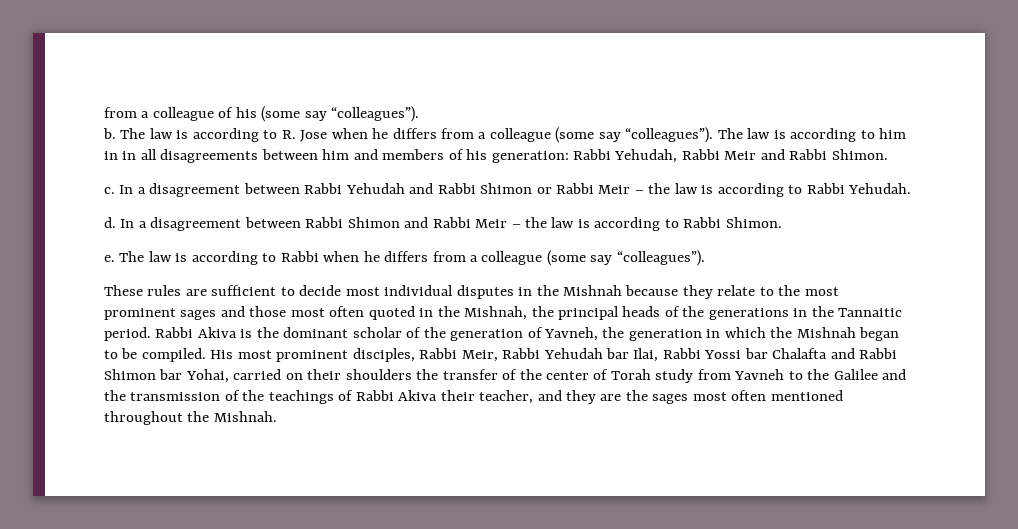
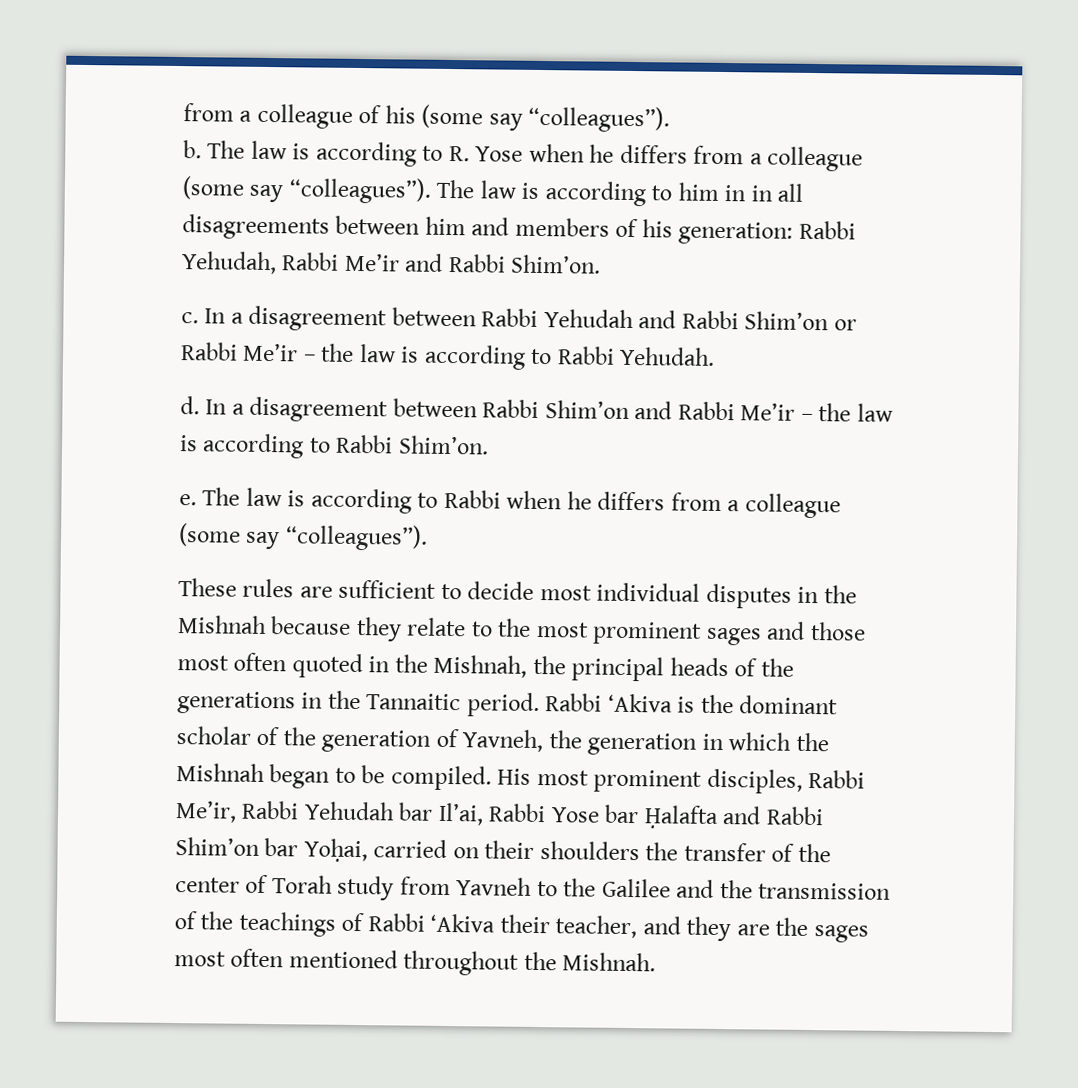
- The law is according to R. Jose when he differs from a colleague (some say “colleagues”).
+ The law is according to R. Yose when he differs from a colleague (some say “colleagues”).
- The law is according to him in in all disagreements between him and members of his generation: Rabbi Yehudah, Rabbi Meir and Rabbi Shimon.
+ The law is according to him in in all disagreements between him and members of his generation: Rabbi Yehudah, Rabbi Me’ir and Rabbi Shim’on.
- In a disagreement between Rabbi Yehudah and Rabbi Shimon or Rabbi Meir – the law is according to Rabbi Yehudah.
+ In a disagreement between Rabbi Yehudah and Rabbi Shim’on or Rabbi Me’ir – the law is according to Rabbi Yehudah.
- In a disagreement between Rabbi Shimon and Rabbi Meir – the law is according to Rabbi Shimon.
+ In a disagreement between Rabbi Shim’on and Rabbi Me’ir – the law is according to Rabbi Shim’on.
- Rabbi Akiva is the dominant scholar of the generation of Yavneh, the generation in which the Mishnah began to be compiled.
+ Rabbi ‘Akiva is the dominant scholar of the generation of Yavneh, the generation in which the Mishnah began to be compiled.
- His most prominent disciples, Rabbi Meir, Rabbi Yehudah bar Ilai, Rabbi Yossi bar Chalafta and Rabbi Shimon bar Yohai, carried on their shoulders the transfer of the center of Torah study from Yavneh to the Galilee and the transmission of the teachings of Rabbi Akiva their teacher, and they are the sages most often mentioned throughout the Mishnah.
+ His most prominent disciples, Rabbi Me’ir, Rabbi Yehudah bar Il’ai, Rabbi Yose bar Ḥalafta and Rabbi Shim’on bar Yoḥai, carried on their shoulders the transfer of the center of Torah study from Yavneh to the Galilee and the transmission of the teachings of Rabbi ‘Akiva their teacher, and they are the sages most often mentioned throughout the Mishnah.

